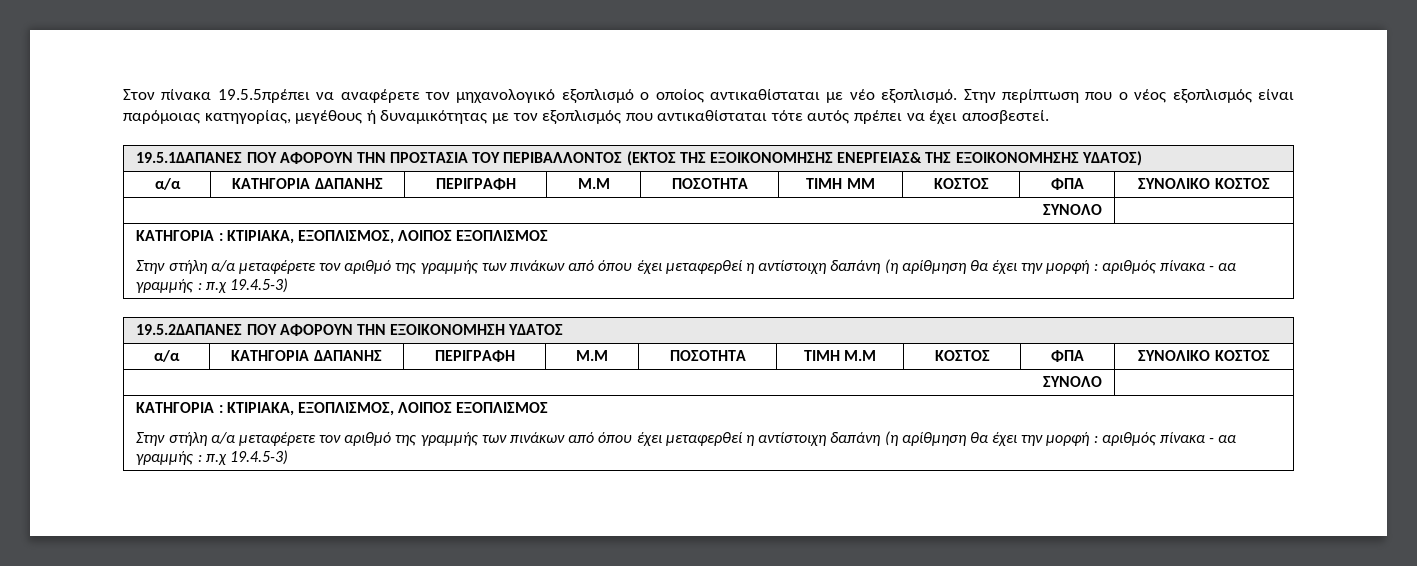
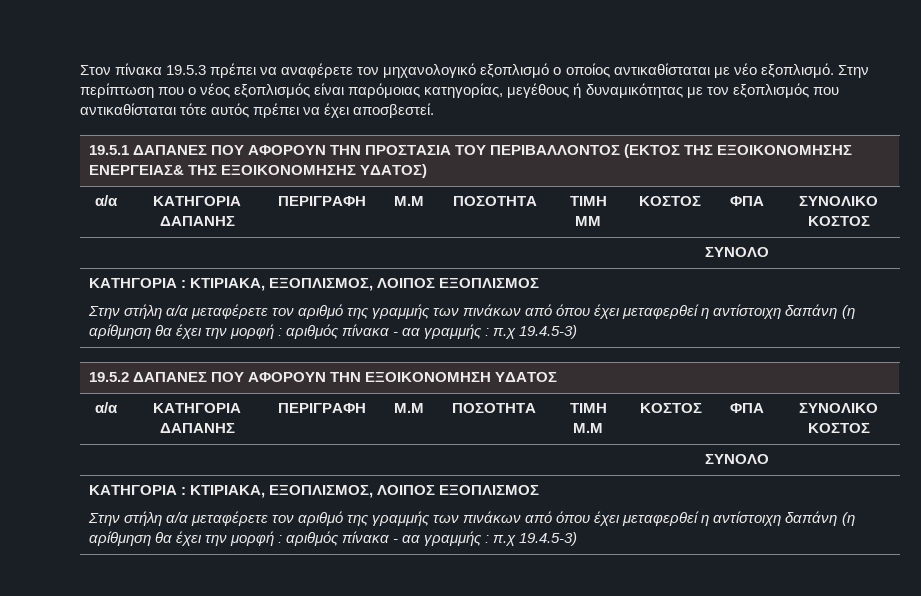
- Στον πίνακα 19.5.5πρέπει να αναφέρετε τον μηχανολογικό εξοπλισμό ο οποίος αντικαθίσταται με νέο εξοπλισμό.
+ Στον πίνακα 19.5.3 πρέπει να αναφέρετε τον μηχανολογικό εξοπλισμό ο οποίος αντικαθίσταται με νέο εξοπλισμό.
- 19.5.1ΔΑΠΑΝΕΣ ΠΟΥ ΑΦΟΡΟΥΝ ΤΗΝ ΠΡΟΣΤΑΣΙΑ ΤΟΥ ΠΕΡΙΒΑΛΛΟΝΤΟΣ (ΕΚΤΟΣ ΤΗΣ ΕΞΟΙΚΟΝΟΜΗΣΗΣ ΕΝΕΡΓΕΙΑΣ& ΤΗΣ ΕΞΟΙΚΟΝΟΜΗΣΗΣ ΥΔΑΤΟΣ)
+ 19.5.1 ΔΑΠΑΝΕΣ ΠΟΥ ΑΦΟΡΟΥΝ ΤΗΝ ΠΡΟΣΤΑΣΙΑ ΤΟΥ ΠΕΡΙΒΑΛΛΟΝΤΟΣ (ΕΚΤΟΣ ΤΗΣ ΕΞΟΙΚΟΝΟΜΗΣΗΣ ΕΝΕΡΓΕΙΑΣ& ΤΗΣ ΕΞΟΙΚΟΝΟΜΗΣΗΣ ΥΔΑΤΟΣ)
- 19.5.2ΔΑΠΑΝΕΣ ΠΟΥ ΑΦΟΡΟΥΝ ΤΗΝ ΕΞΟΙΚΟΝΟΜΗΣΗ ΥΔΑΤΟΣ
+ 19.5.2 ΔΑΠΑΝΕΣ ΠΟΥ ΑΦΟΡΟΥΝ ΤΗΝ ΕΞΟΙΚΟΝΟΜΗΣΗ ΥΔΑΤΟΣ

